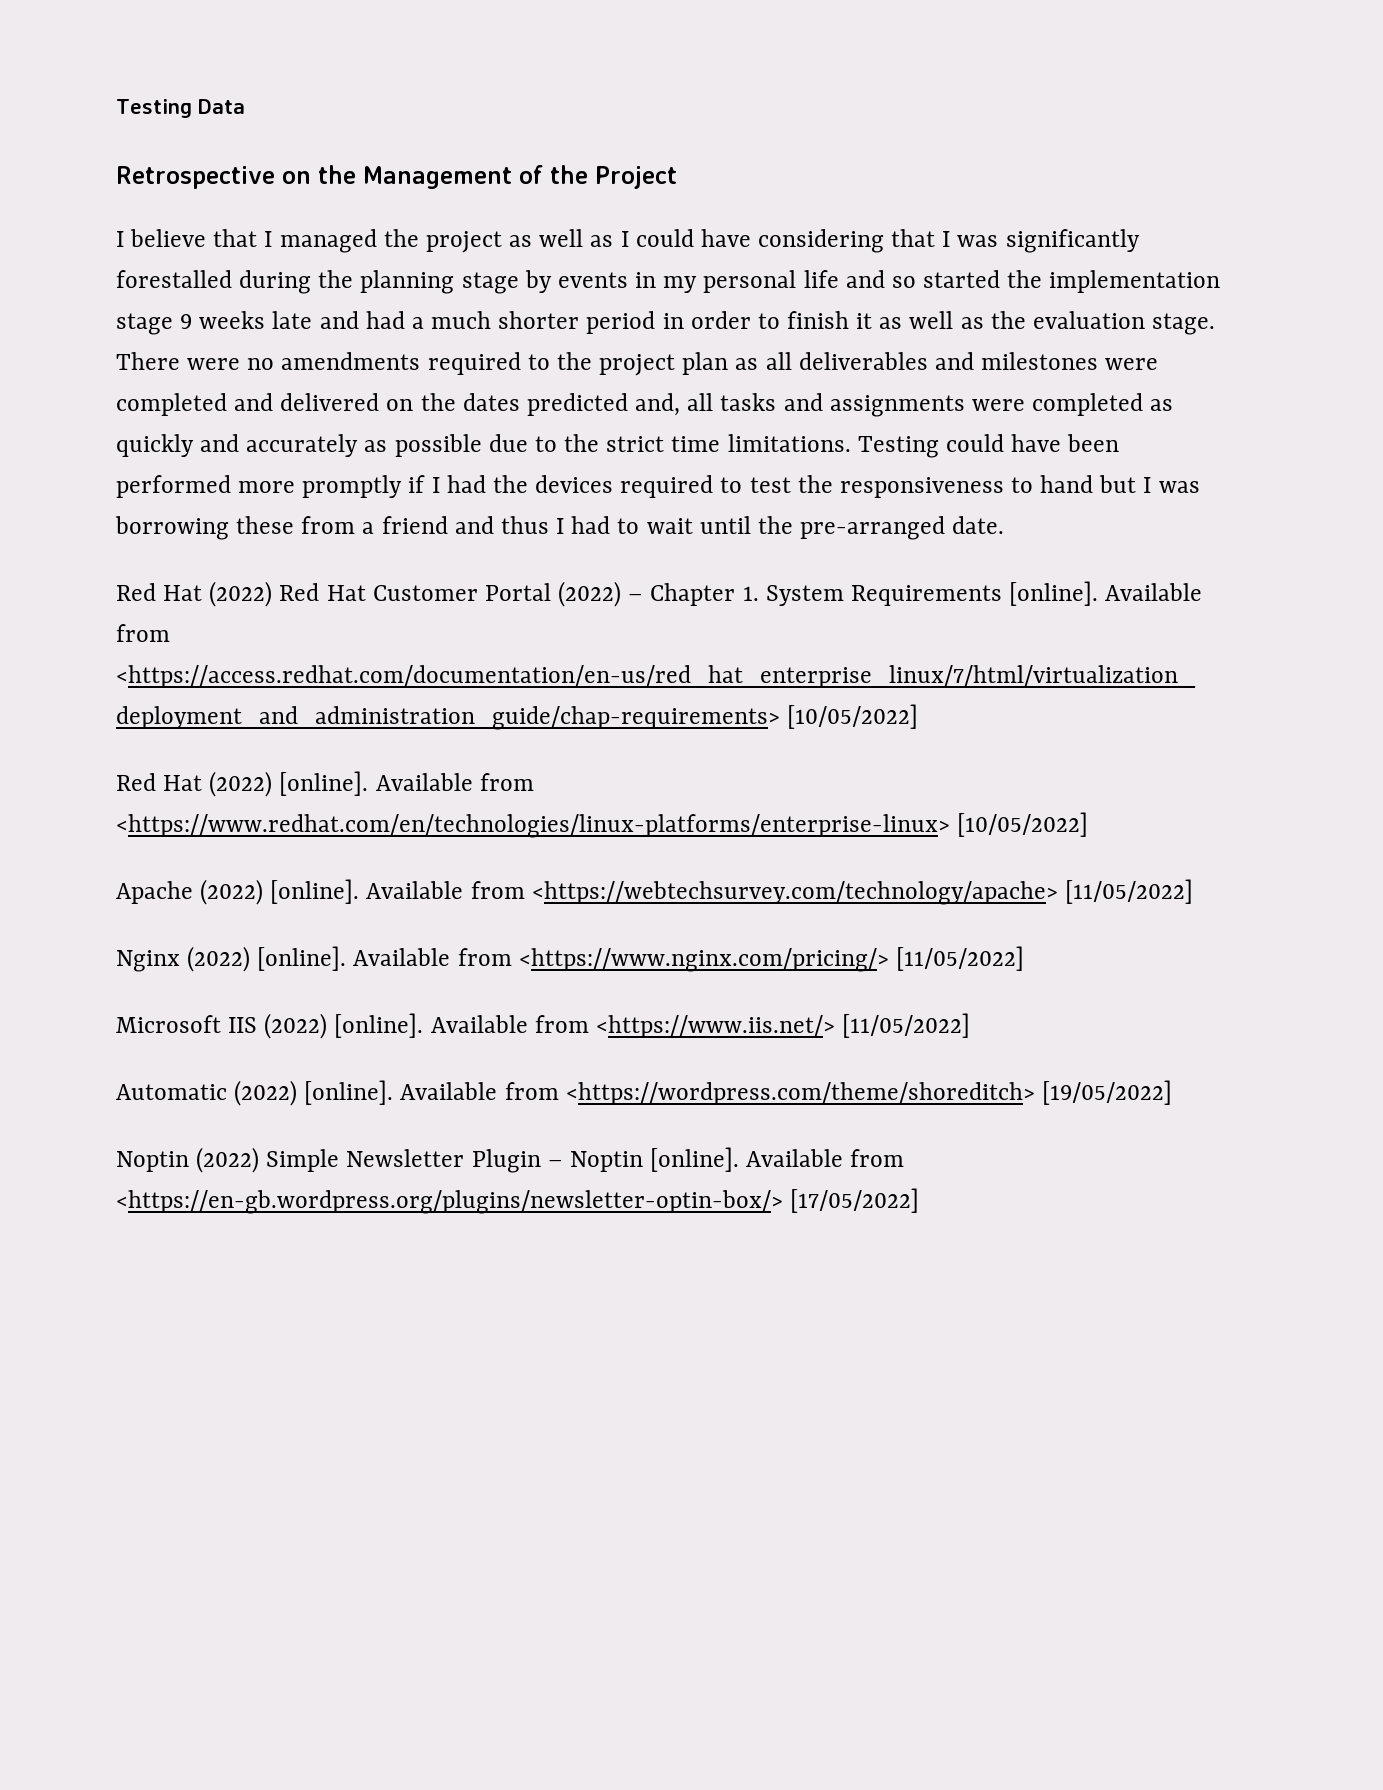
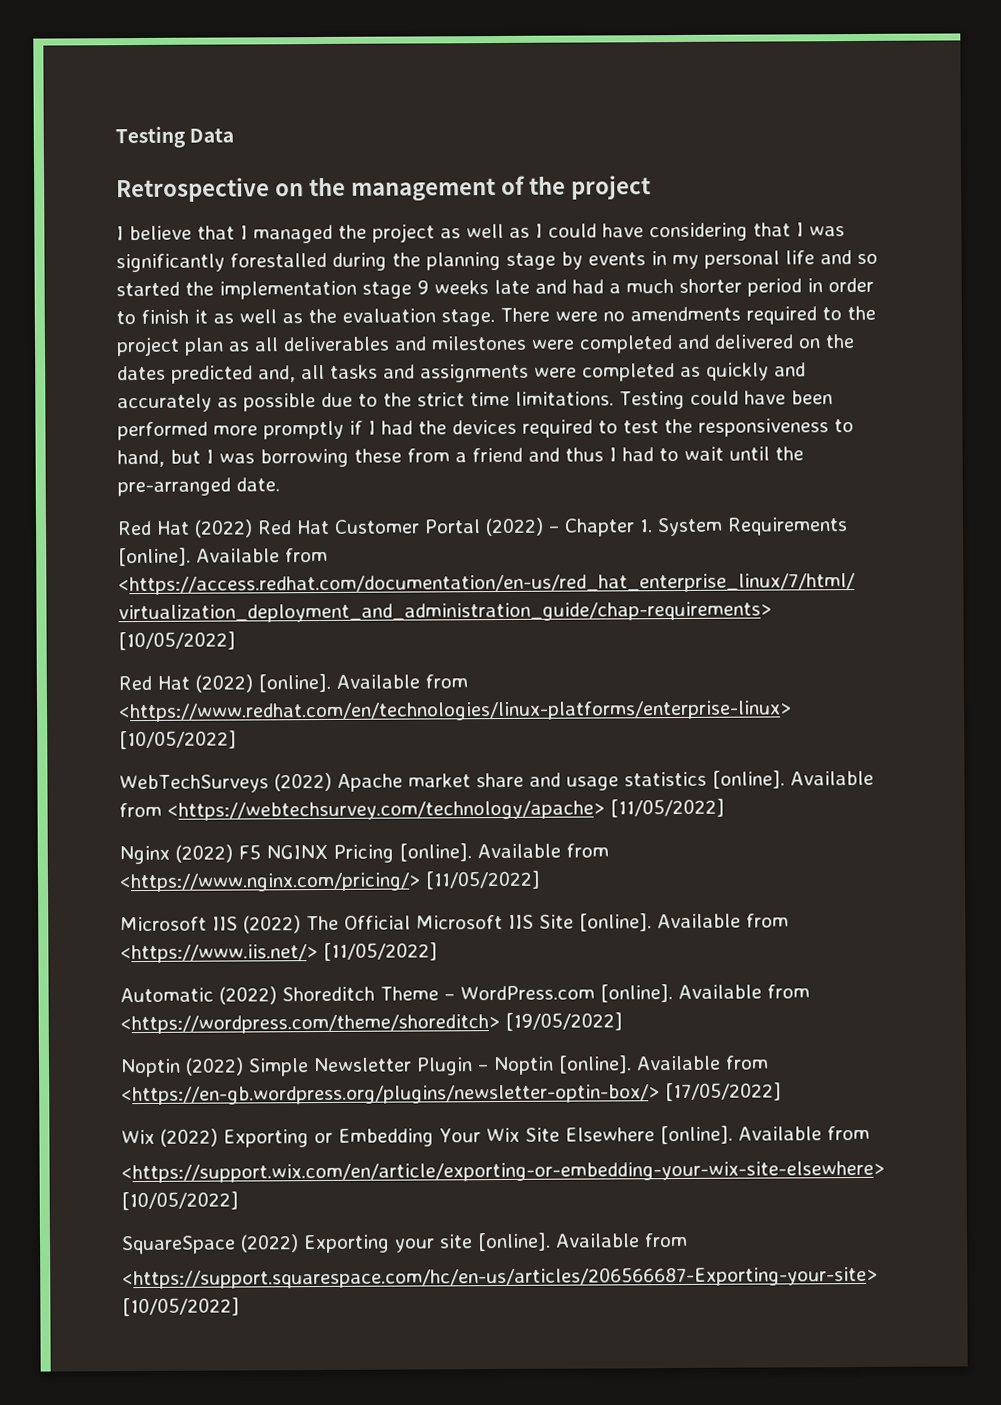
- Retrospective on the Management of the Project
+ Retrospective on the management of the project
- Testing could have been performed more promptly if I had the devices required to test the responsiveness to hand but I was borrowing these from a friend and thus I had to wait until the pre-arranged date.
+ Testing could have been performed more promptly if I had the devices required to test the responsiveness to hand, but I was borrowing these from a friend and thus I had to wait until the pre-arranged date.
- Apache (2022) [online].
+ WebTechSurveys (2022) Apache market share and usage statistics [online].
- Nginx (2022) [online].
+ Nginx (2022) F5 NGINX Pricing [online].
- Microsoft IIS (2022) [online].
+ Microsoft IIS (2022) The Official Microsoft IIS Site [online].
- Automatic (2022) [online].
+ Automatic (2022) Shoreditch Theme – WordPress.com [online].
+ Wix (2022) Exporting or Embedding Your Wix Site Elsewhere [online]. Available from
+ <https://support.wix.com/en/article/exporting-or-embedding-your-wix-site-elsewhere> [10/05/2022]
+ SquareSpace (2022) Exporting your site [online]. Available from
+ <https://support.squarespace.com/hc/en-us/articles/206566687-Exporting-your-site> [10/05/2022]

